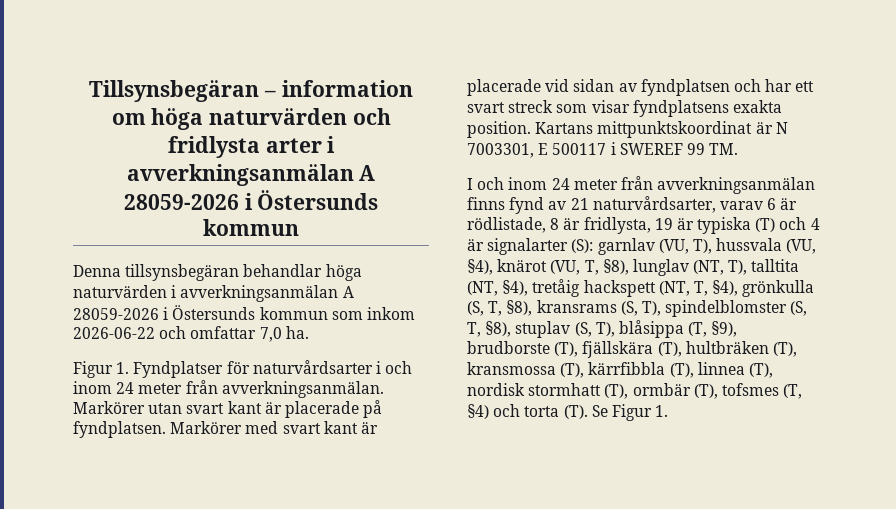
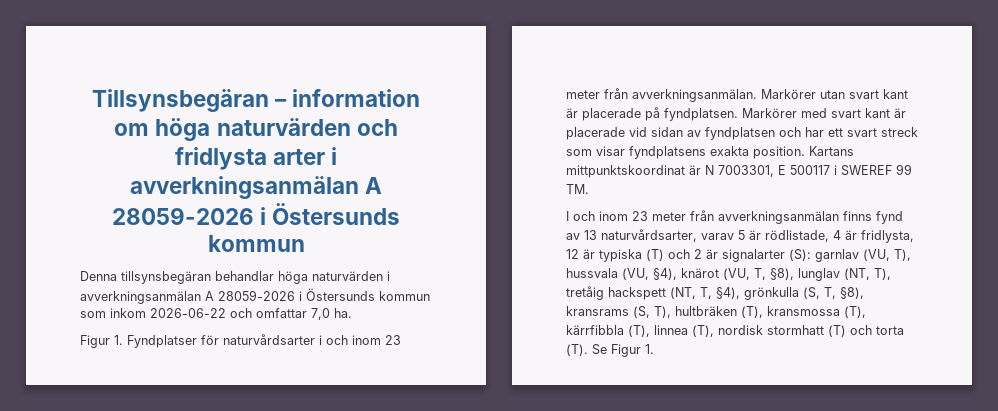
- Figur 1. Fyndplatser för naturvårdsarter i och inom 24 meter från avverkningsanmälan.
+ Figur 1. Fyndplatser för naturvårdsarter i och inom 23 meter från avverkningsanmälan.
- I och inom 24 meter från avverkningsanmälan finns fynd av 21 naturvårdsarter, varav 6 är rödlistade, 8 är fridlysta, 19 är typiska (T) och 4 är signalarter (S):
+ I och inom 23 meter från avverkningsanmälan finns fynd av 13 naturvårdsarter, varav 5 är rödlistade, 4 är fridlysta, 12 är typiska (T) och 2 är signalarter (S):
- garnlav (VU, T), hussvala (VU, §4), knärot (VU, T, §8), lunglav (NT, T), talltita (NT, §4), tretåig hackspett (NT, T, §4), grönkulla (S, T, §8), kransrams (S, T), spindelblomster (S, T, §8), stuplav (S, T), blåsippa (T, §9), brudborste (T), fjällskära (T), hultbräken (T), kransmossa (T), kärrfibbla (T), linnea (T), nordisk stormhatt (T), ormbär (T), tofsmes (T, §4) och torta (T). Se Figur 1.
+ garnlav (VU, T), hussvala (VU, §4), knärot (VU, T, §8), lunglav (NT, T), tretåig hackspett (NT, T, §4), grönkulla (S, T, §8), kransrams (S, T), hultbräken (T), kransmossa (T), kärrfibbla (T), linnea (T), nordisk stormhatt (T) och torta (T). Se Figur 1.

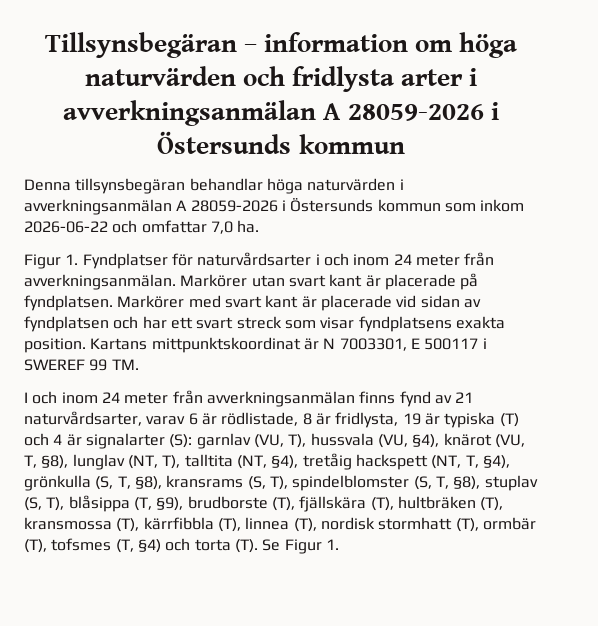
- Figur 1. Fyndplatser för naturvårdsarter i och inom 23 meter från avverkningsanmälan.
+ Figur 1. Fyndplatser för naturvårdsarter i och inom 24 meter från avverkningsanmälan.
- I och inom 23 meter från avverkningsanmälan finns fynd av 13 naturvårdsarter, varav 5 är rödlistade, 4 är fridlysta, 12 är typiska (T) och 2 är signalarter (S):
+ I och inom 24 meter från avverkningsanmälan finns fynd av 21 naturvårdsarter, varav 6 är rödlistade, 8 är fridlysta, 19 är typiska (T) och 4 är signalarter (S):
- garnlav (VU, T), hussvala (VU, §4), knärot (VU, T, §8), lunglav (NT, T), tretåig hackspett (NT, T, §4), grönkulla (S, T, §8), kransrams (S, T), hultbräken (T), kransmossa (T), kärrfibbla (T), linnea (T), nordisk stormhatt (T) och torta (T). Se Figur 1.
+ garnlav (VU, T), hussvala (VU, §4), knärot (VU, T, §8), lunglav (NT, T), talltita (NT, §4), tretåig hackspett (NT, T, §4), grönkulla (S, T, §8), kransrams (S, T), spindelblomster (S, T, §8), stuplav (S, T), blåsippa (T, §9), brudborste (T), fjällskära (T), hultbräken (T), kransmossa (T), kärrfibbla (T), linnea (T), nordisk stormhatt (T), ormbär (T), tofsmes (T, §4) och torta (T). Se Figur 1.

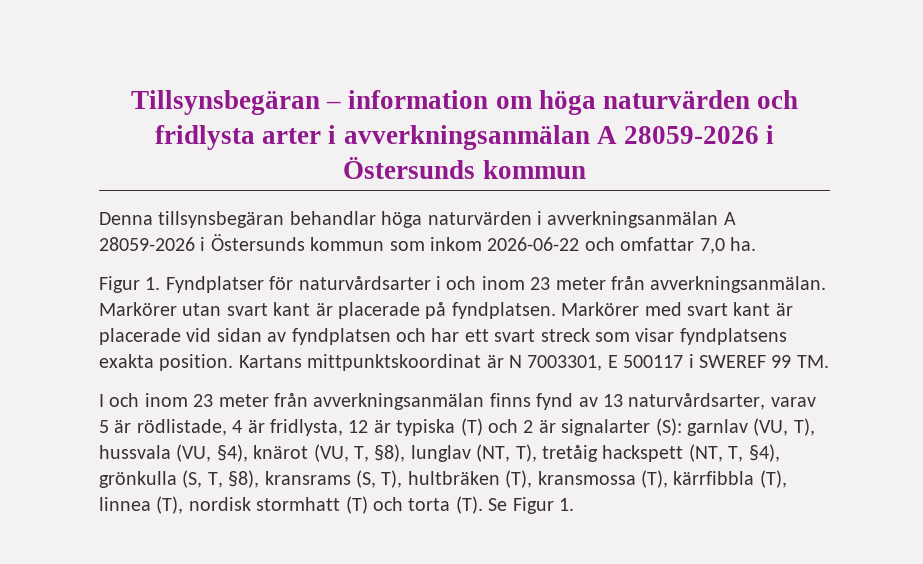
- Figur 1. Fyndplatser för naturvårdsarter i och inom 24 meter från avverkningsanmälan.
+ Figur 1. Fyndplatser för naturvårdsarter i och inom 23 meter från avverkningsanmälan.
- I och inom 24 meter från avverkningsanmälan finns fynd av 21 naturvårdsarter, varav 6 är rödlistade, 8 är fridlysta, 19 är typiska (T) och 4 är signalarter (S):
+ I och inom 23 meter från avverkningsanmälan finns fynd av 13 naturvårdsarter, varav 5 är rödlistade, 4 är fridlysta, 12 är typiska (T) och 2 är signalarter (S):
- garnlav (VU, T), hussvala (VU, §4), knärot (VU, T, §8), lunglav (NT, T), talltita (NT, §4), tretåig hackspett (NT, T, §4), grönkulla (S, T, §8), kransrams (S, T), spindelblomster (S, T, §8), stuplav (S, T), blåsippa (T, §9), brudborste (T), fjällskära (T), hultbräken (T), kransmossa (T), kärrfibbla (T), linnea (T), nordisk stormhatt (T), ormbär (T), tofsmes (T, §4) och torta (T). Se Figur 1.
+ garnlav (VU, T), hussvala (VU, §4), knärot (VU, T, §8), lunglav (NT, T), tretåig hackspett (NT, T, §4), grönkulla (S, T, §8), kransrams (S, T), hultbräken (T), kransmossa (T), kärrfibbla (T), linnea (T), nordisk stormhatt (T) och torta (T). Se Figur 1.

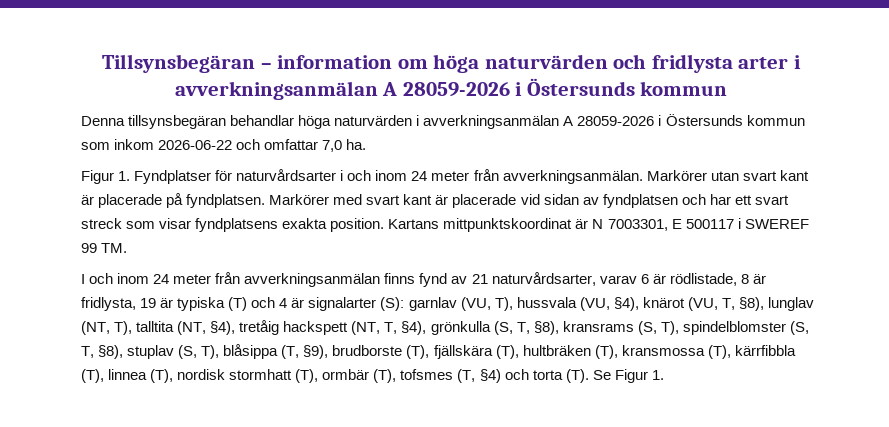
- Figur 1. Fyndplatser för naturvårdsarter i och inom 23 meter från avverkningsanmälan.
+ Figur 1. Fyndplatser för naturvårdsarter i och inom 24 meter från avverkningsanmälan.
- I och inom 23 meter från avverkningsanmälan finns fynd av 13 naturvårdsarter, varav 5 är rödlistade, 4 är fridlysta, 12 är typiska (T) och 2 är signalarter (S):
+ I och inom 24 meter från avverkningsanmälan finns fynd av 21 naturvårdsarter, varav 6 är rödlistade, 8 är fridlysta, 19 är typiska (T) och 4 är signalarter (S):
- garnlav (VU, T), hussvala (VU, §4), knärot (VU, T, §8), lunglav (NT, T), tretåig hackspett (NT, T, §4), grönkulla (S, T, §8), kransrams (S, T), hultbräken (T), kransmossa (T), kärrfibbla (T), linnea (T), nordisk stormhatt (T) och torta (T). Se Figur 1.
+ garnlav (VU, T), hussvala (VU, §4), knärot (VU, T, §8), lunglav (NT, T), talltita (NT, §4), tretåig hackspett (NT, T, §4), grönkulla (S, T, §8), kransrams (S, T), spindelblomster (S, T, §8), stuplav (S, T), blåsippa (T, §9), brudborste (T), fjällskära (T), hultbräken (T), kransmossa (T), kärrfibbla (T), linnea (T), nordisk stormhatt (T), ormbär (T), tofsmes (T, §4) och torta (T). Se Figur 1.

